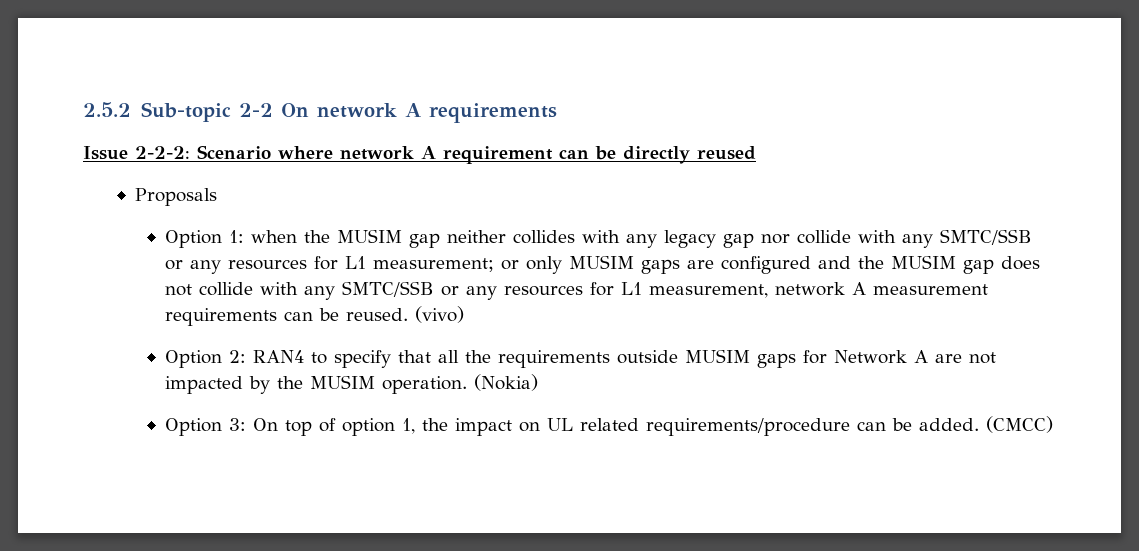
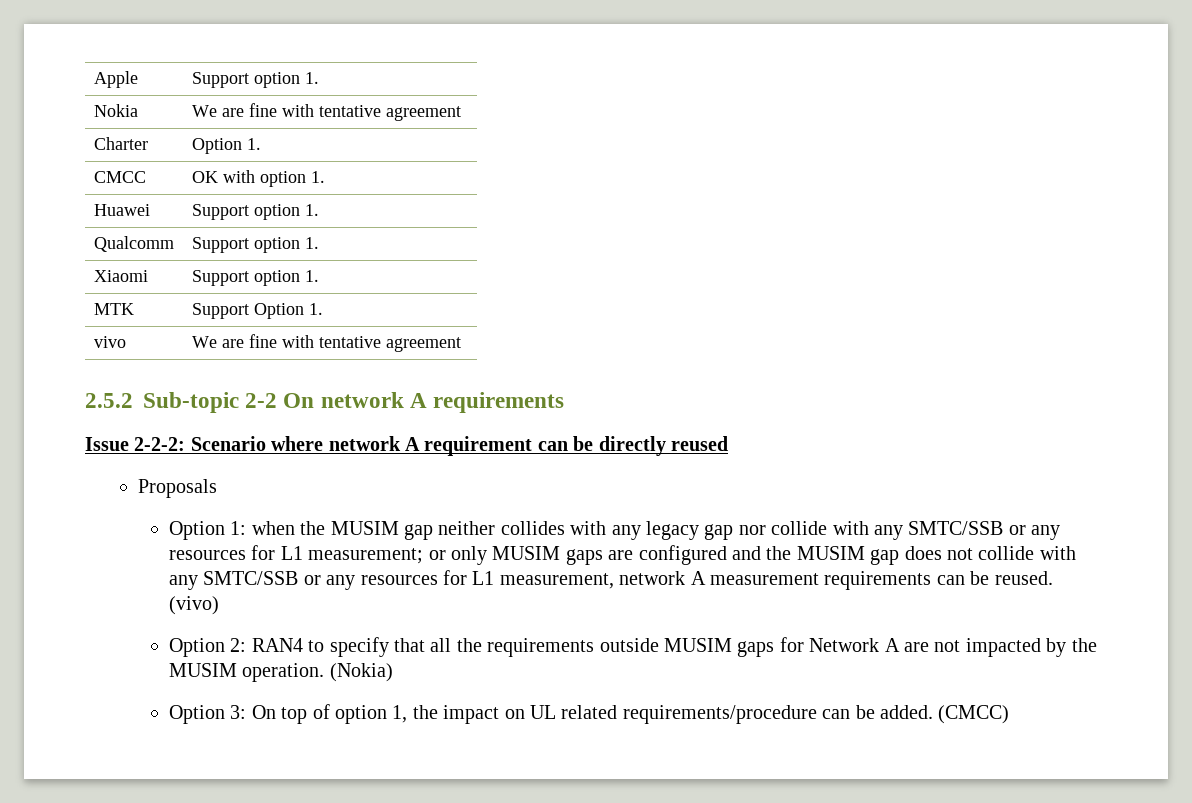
+ Apple | Support option 1.
+ Nokia | We are fine with tentative agreement
+ Charter | Option 1.
+ CMCC | OK with option 1.
+ Huawei | Support option 1.
+ Qualcomm | Support option 1.
+ Xiaomi | Support option 1.
+ MTK | Support Option 1.
+ vivo | We are fine with tentative agreement

